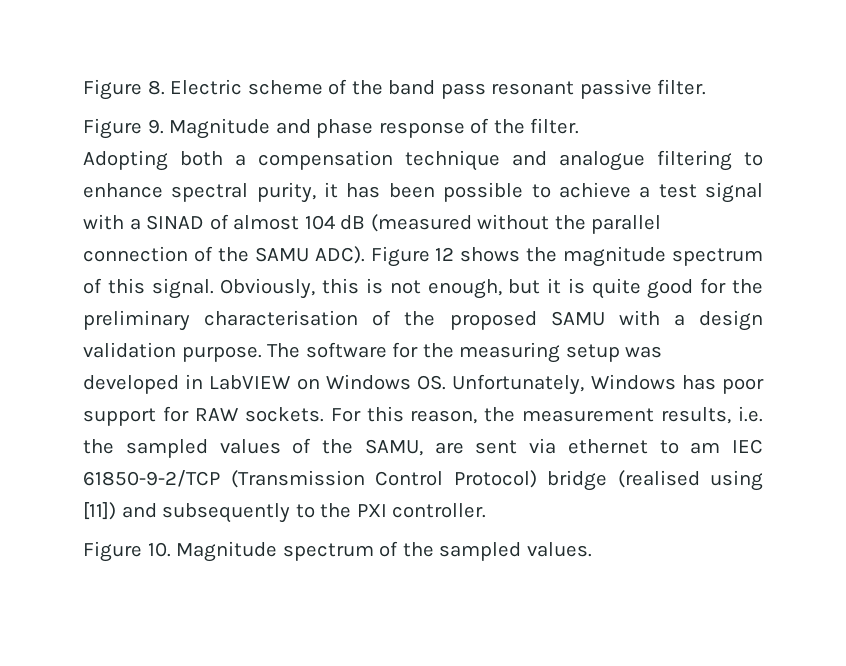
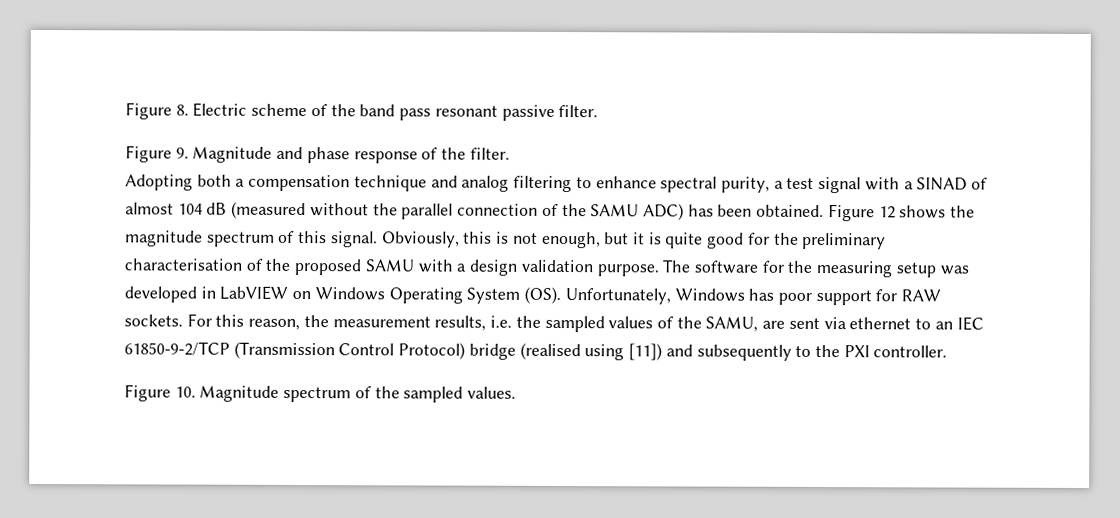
- Adopting both a compensation technique and analogue filtering to enhance spectral purity, it has been possible to achieve a test signal with a SINAD of almost 104 dB (measured without the parallel connection of the SAMU ADC).
+ Adopting both a compensation technique and analog filtering to enhance spectral purity, a test signal with a SINAD of almost 104 dB (measured without the parallel connection of the SAMU ADC) has been obtained.
- The software for the measuring setup was developed in LabVIEW on Windows OS. Unfortunately, Windows has poor support for RAW sockets.
+ The software for the measuring setup was developed in LabVIEW on Windows Operating System (OS). Unfortunately, Windows has poor support for RAW sockets.
- For this reason, the measurement results, i.e. the sampled values of the SAMU, are sent via ethernet to am IEC 61850-9-2/TCP (Transmission Control Protocol) bridge (realised using [11]) and subsequently to the PXI controller.
+ For this reason, the measurement results, i.e. the sampled values of the SAMU, are sent via ethernet to an IEC 61850-9-2/TCP (Transmission Control Protocol) bridge (realised using [11]) and subsequently to the PXI controller.

